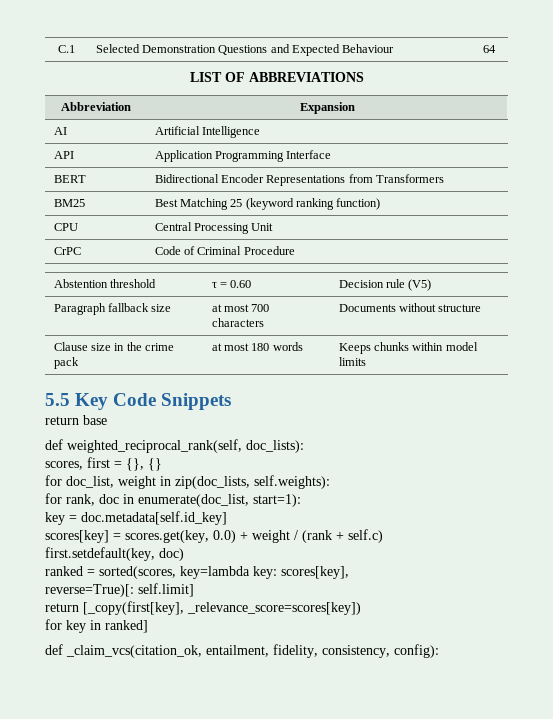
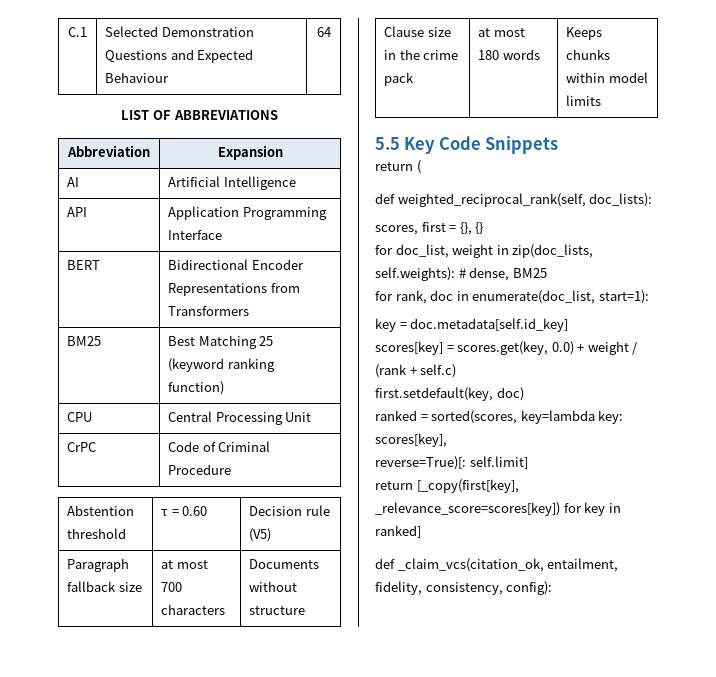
- return base
+ return (
- for doc_list, weight in zip(doc_lists, self.weights):
+ for doc_list, weight in zip(doc_lists, self.weights): # dense, BM25
- return [_copy(first[key], _relevance_score=scores[key])
- for key in ranked]
+ return [_copy(first[key], _relevance_score=scores[key]) for key in ranked]

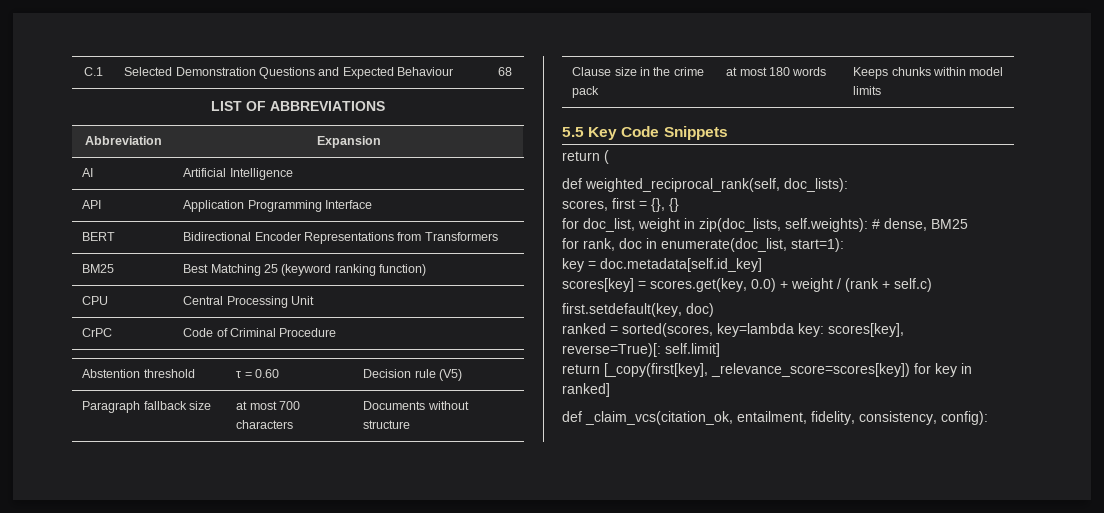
- C.1 | Selected Demonstration Questions and Expected Behaviour | 64
+ C.1 | Selected Demonstration Questions and Expected Behaviour | 68

